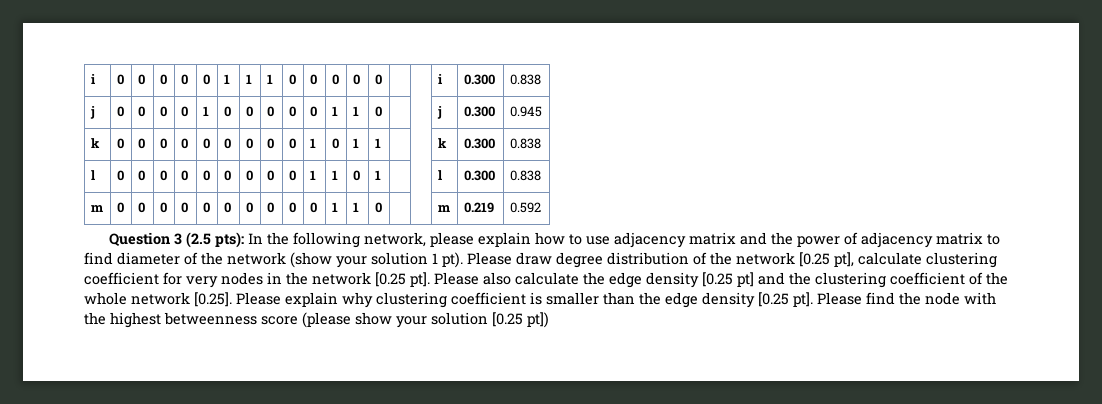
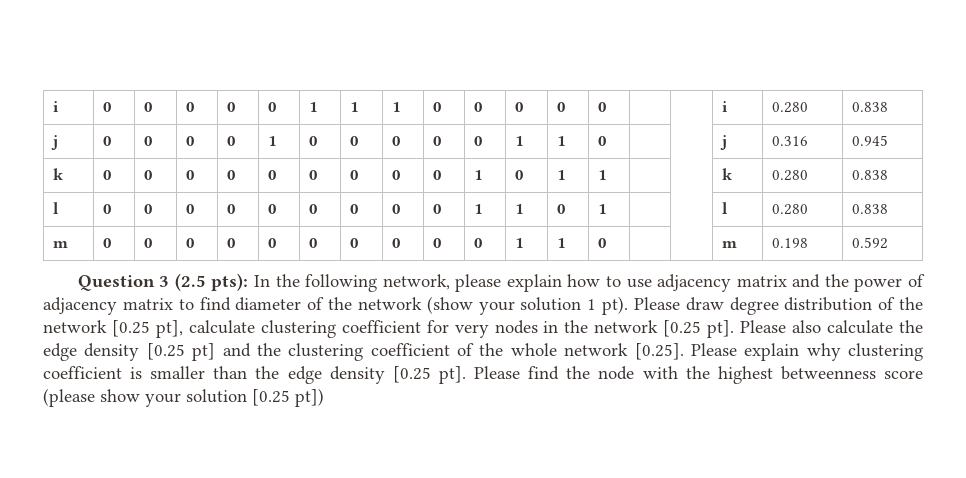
- i | 0 | 0 | 0 | 0 | 0 | 1 | 1 | 1 | 0 | 0 | 0 | 0 | 0 | | | i | 0.300 | 0.838
+ i | 0 | 0 | 0 | 0 | 0 | 1 | 1 | 1 | 0 | 0 | 0 | 0 | 0 | | | i | 0.280 | 0.838
- j | 0 | 0 | 0 | 0 | 1 | 0 | 0 | 0 | 0 | 0 | 1 | 1 | 0 | | | j | 0.300 | 0.945
+ j | 0 | 0 | 0 | 0 | 1 | 0 | 0 | 0 | 0 | 0 | 1 | 1 | 0 | | | j | 0.316 | 0.945
- k | 0 | 0 | 0 | 0 | 0 | 0 | 0 | 0 | 0 | 1 | 0 | 1 | 1 | | | k | 0.300 | 0.838
+ k | 0 | 0 | 0 | 0 | 0 | 0 | 0 | 0 | 0 | 1 | 0 | 1 | 1 | | | k | 0.280 | 0.838
- l | 0 | 0 | 0 | 0 | 0 | 0 | 0 | 0 | 0 | 1 | 1 | 0 | 1 | | | l | 0.300 | 0.838
+ l | 0 | 0 | 0 | 0 | 0 | 0 | 0 | 0 | 0 | 1 | 1 | 0 | 1 | | | l | 0.280 | 0.838
- m | 0 | 0 | 0 | 0 | 0 | 0 | 0 | 0 | 0 | 0 | 1 | 1 | 0 | | | m | 0.219 | 0.592
+ m | 0 | 0 | 0 | 0 | 0 | 0 | 0 | 0 | 0 | 0 | 1 | 1 | 0 | | | m | 0.198 | 0.592

